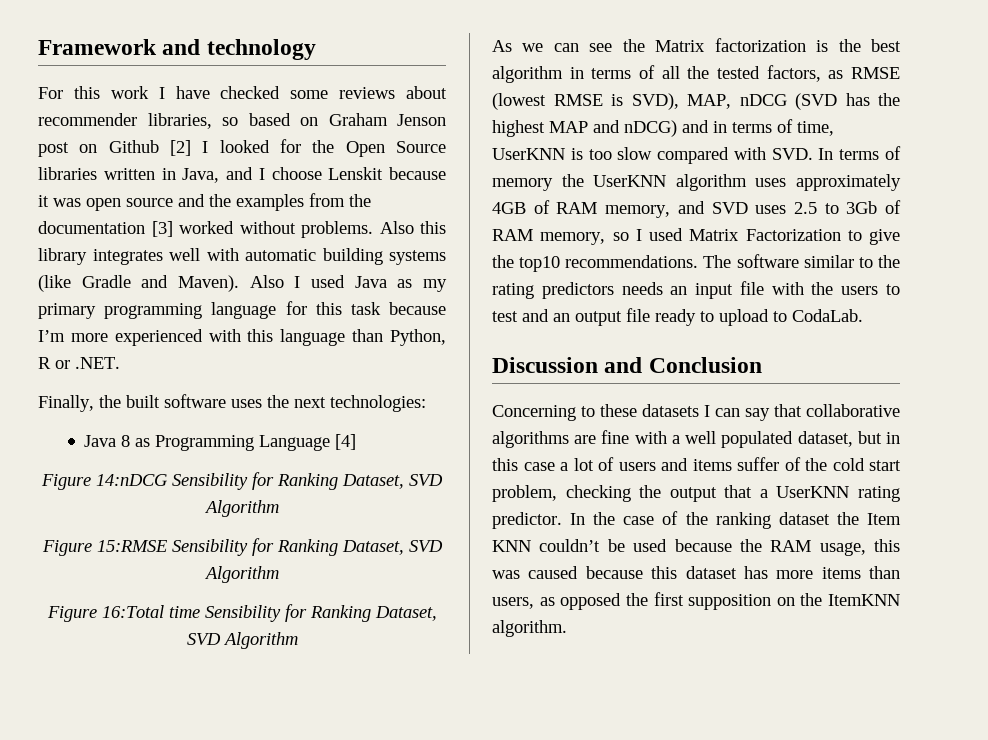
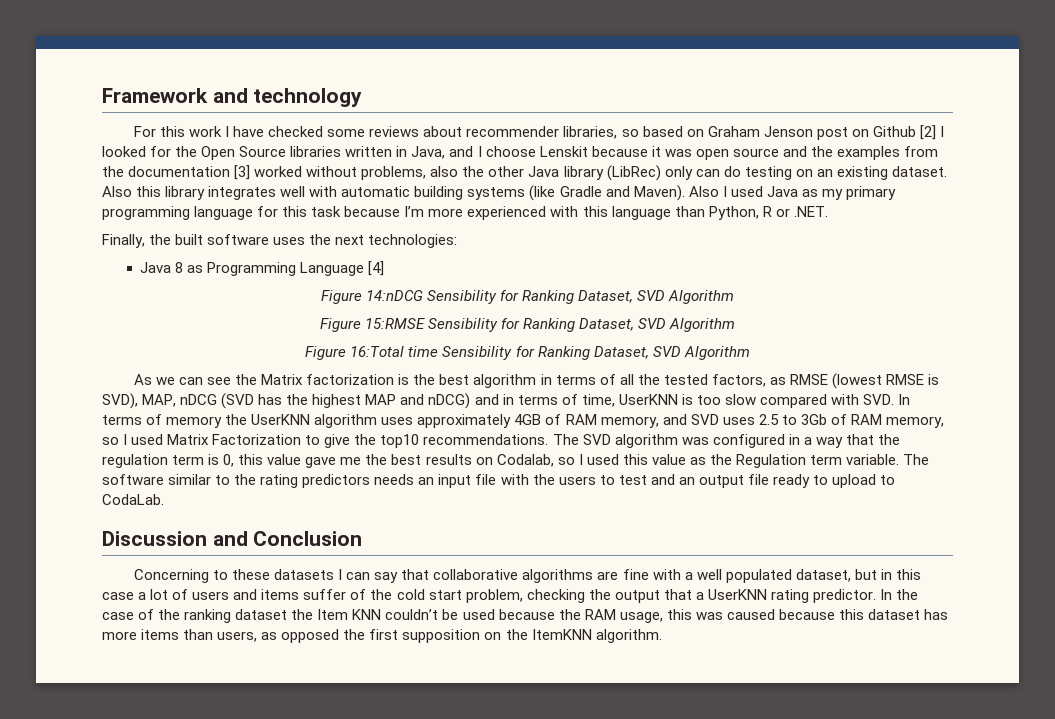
- For this work I have checked some reviews about recommender libraries, so based on Graham Jenson post on Github [2] I looked for the Open Source libraries written in Java, and I choose Lenskit because it was open source and the examples from the documentation [3] worked without problems.
+ For this work I have checked some reviews about recommender libraries, so based on Graham Jenson post on Github [2] I looked for the Open Source libraries written in Java, and I choose Lenskit because it was open source and the examples from the documentation [3] worked without problems, also the other Java library (LibRec) only can do testing on an existing dataset.
- The software similar to the rating predictors needs an input file with the users to test and an output file ready to upload to CodaLab.
+ The SVD algorithm was configured in a way that the regulation term is 0, this value gave me the best results on Codalab, so I used this value as the Regulation term variable. The software similar to the rating predictors needs an input file with the users to test and an output file ready to upload to CodaLab.

